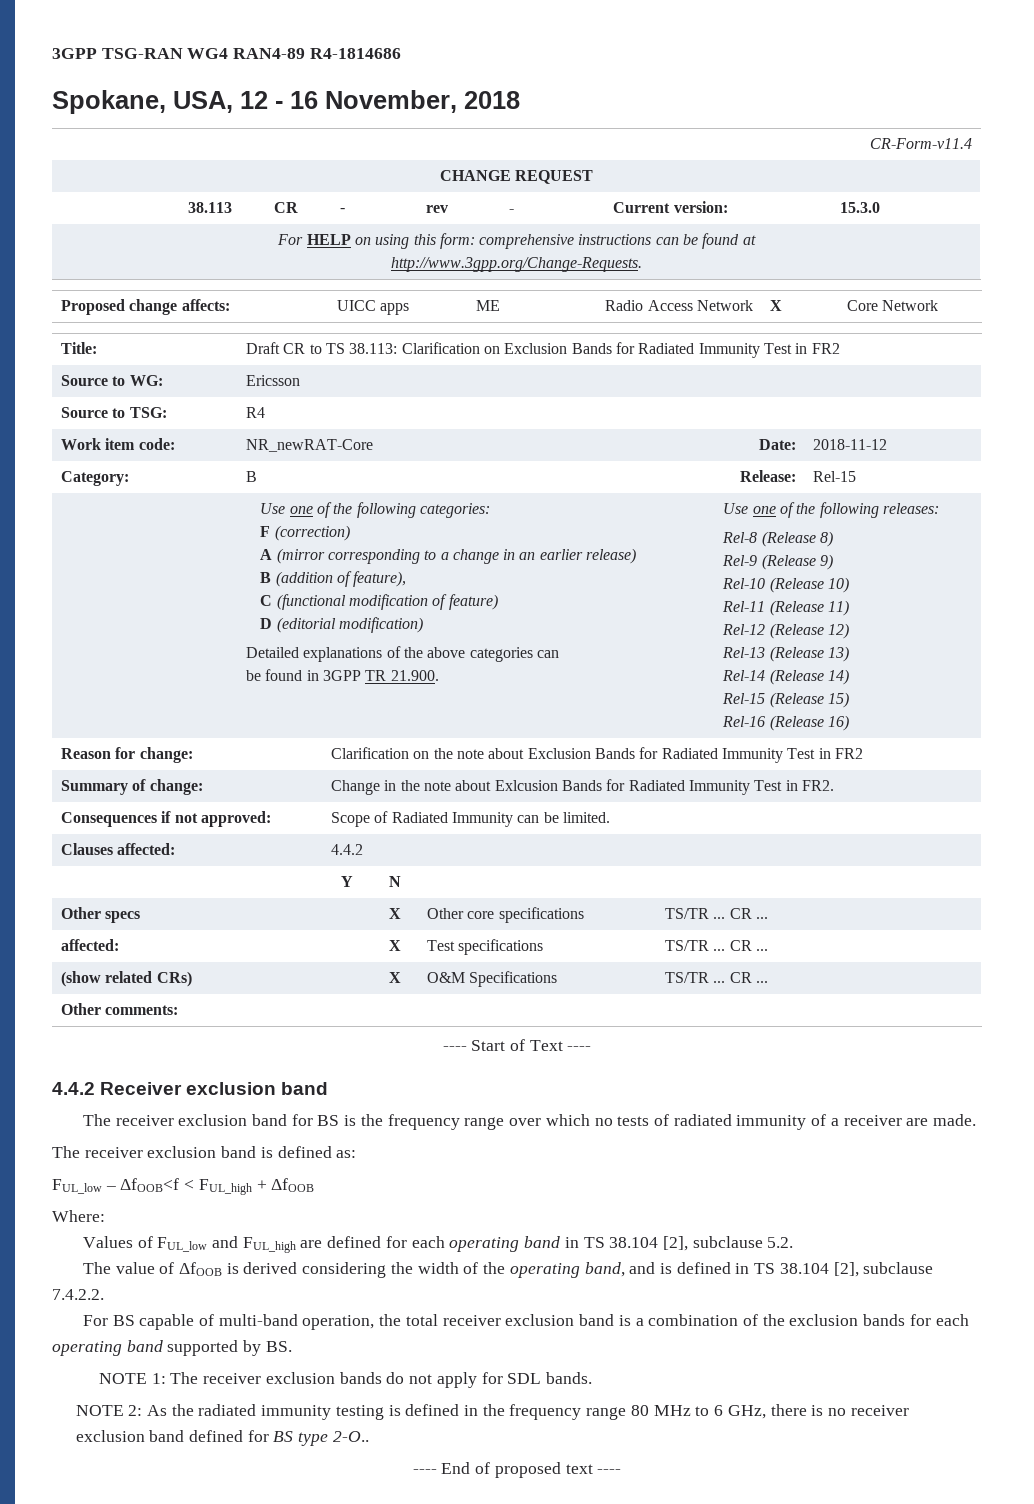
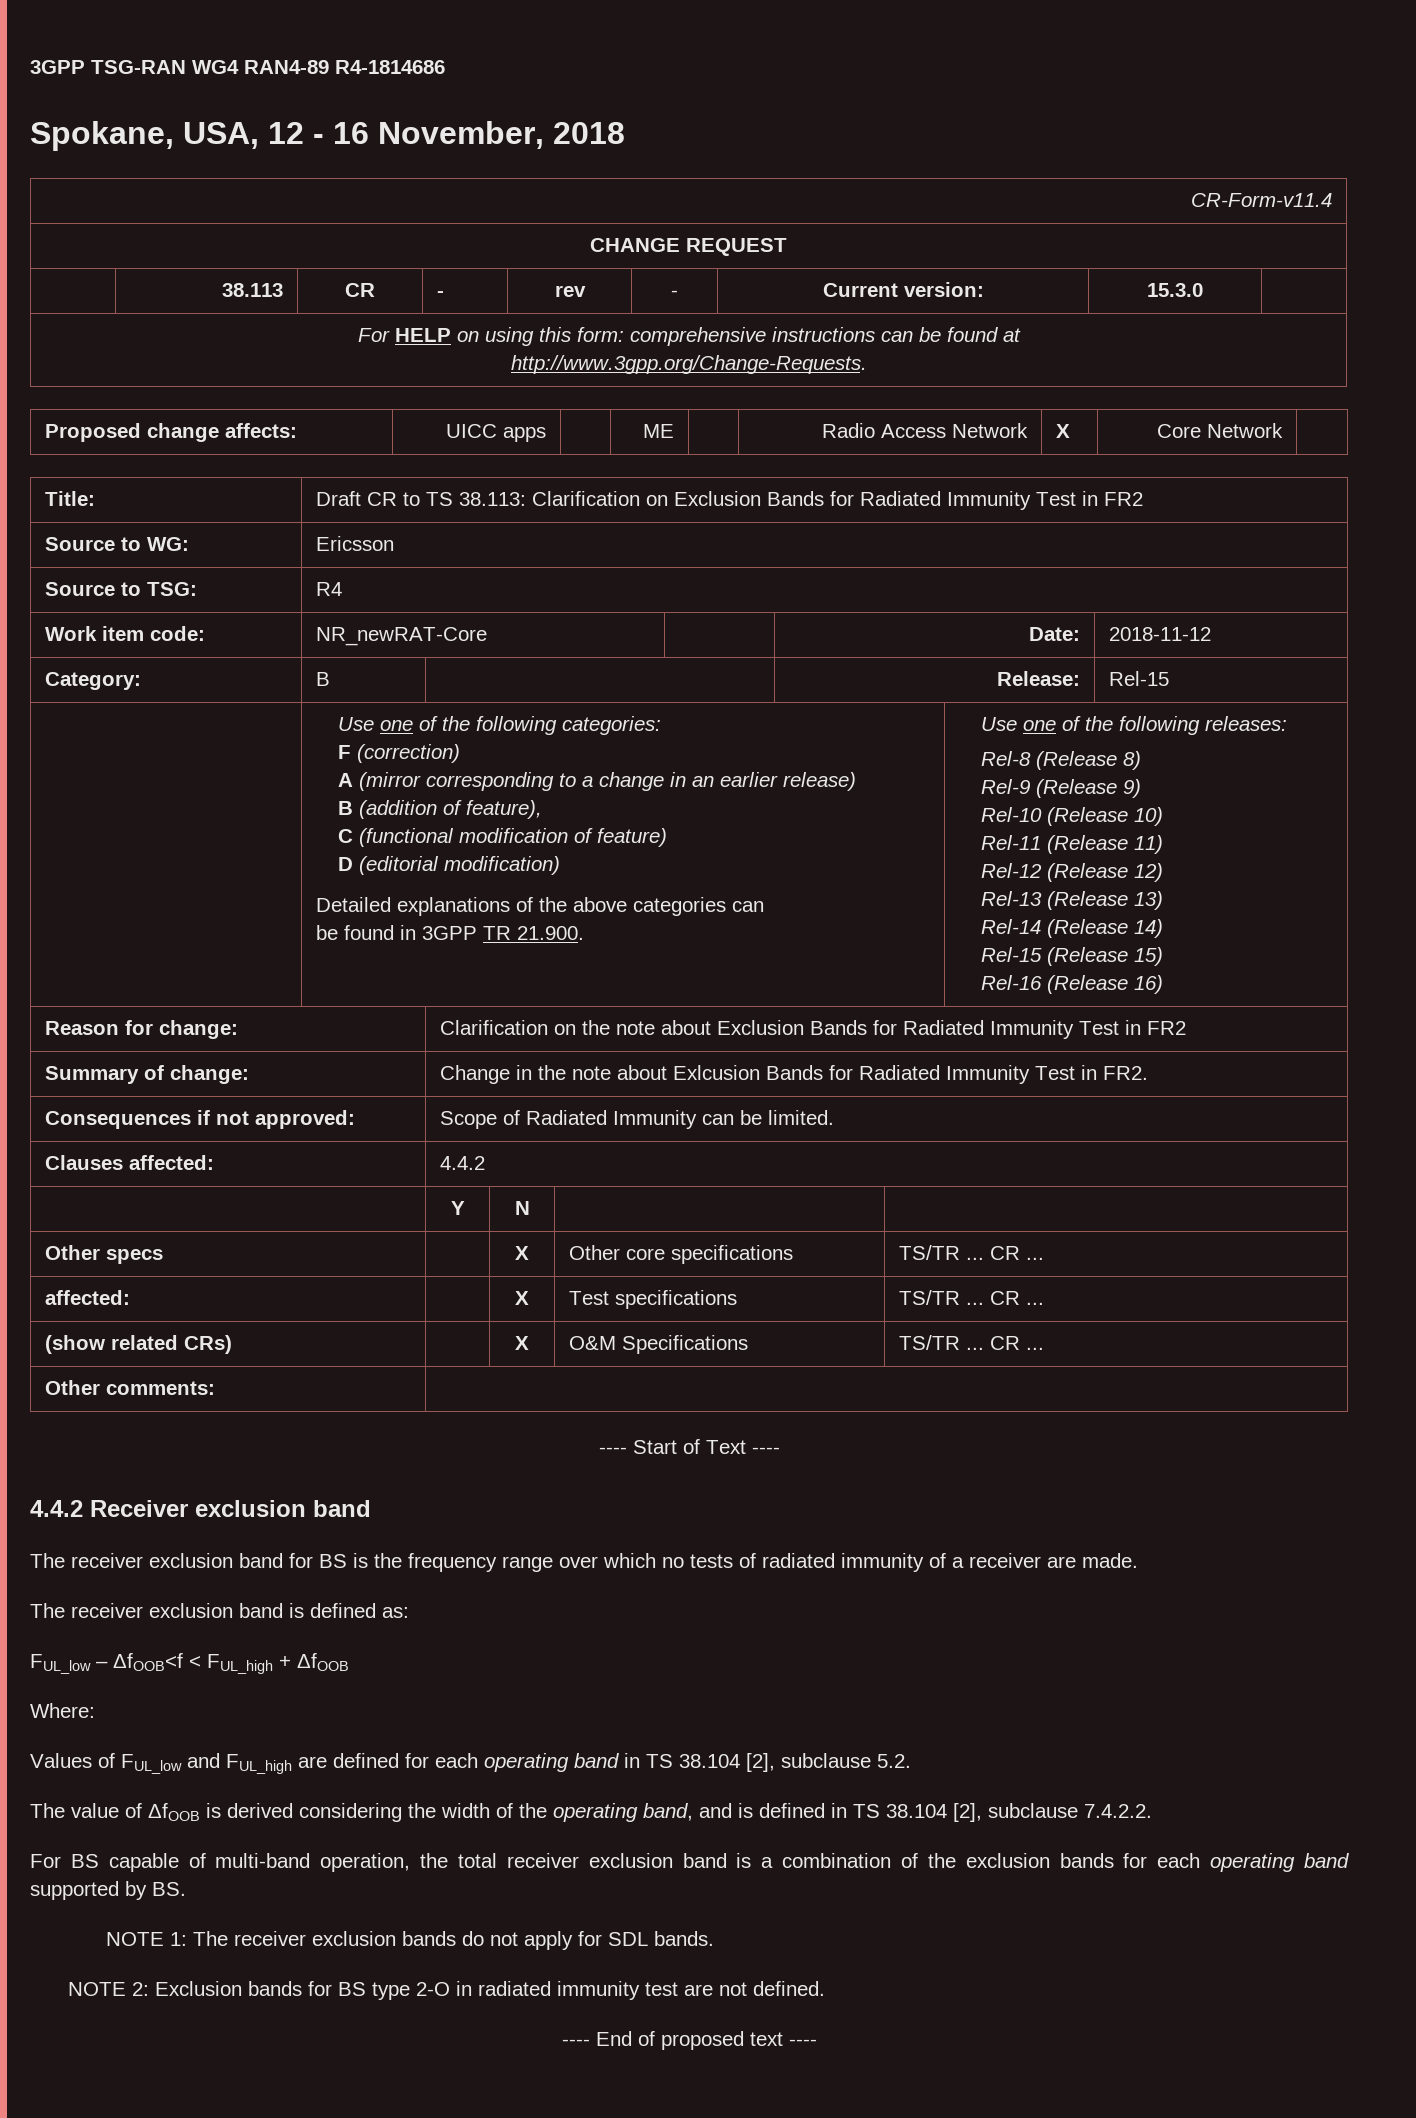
- NOTE 2: As the radiated immunity testing is defined in the frequency range 80 MHz to 6 GHz, there is no receiver exclusion band defined for BS type 2-O..
+ NOTE 2: Exclusion bands for BS type 2-O in radiated immunity test are not defined.

